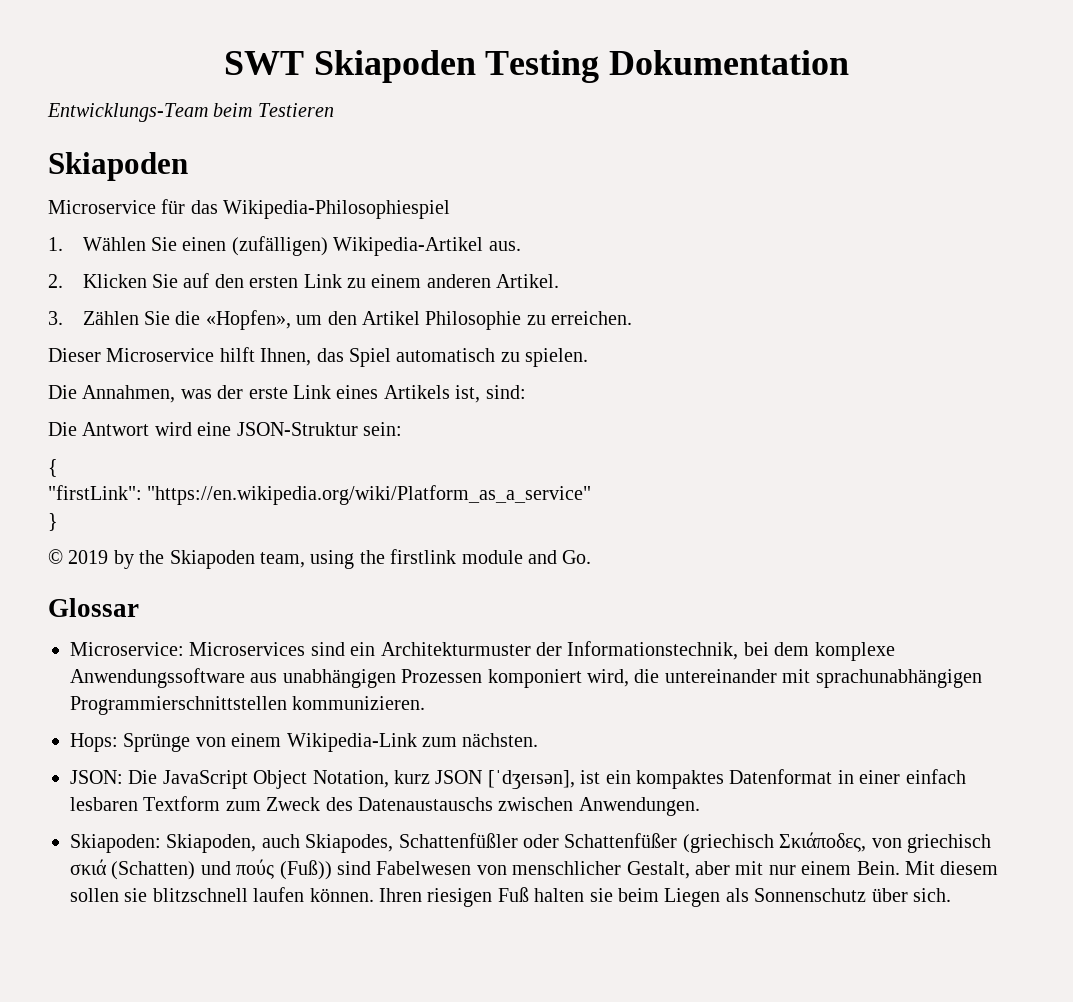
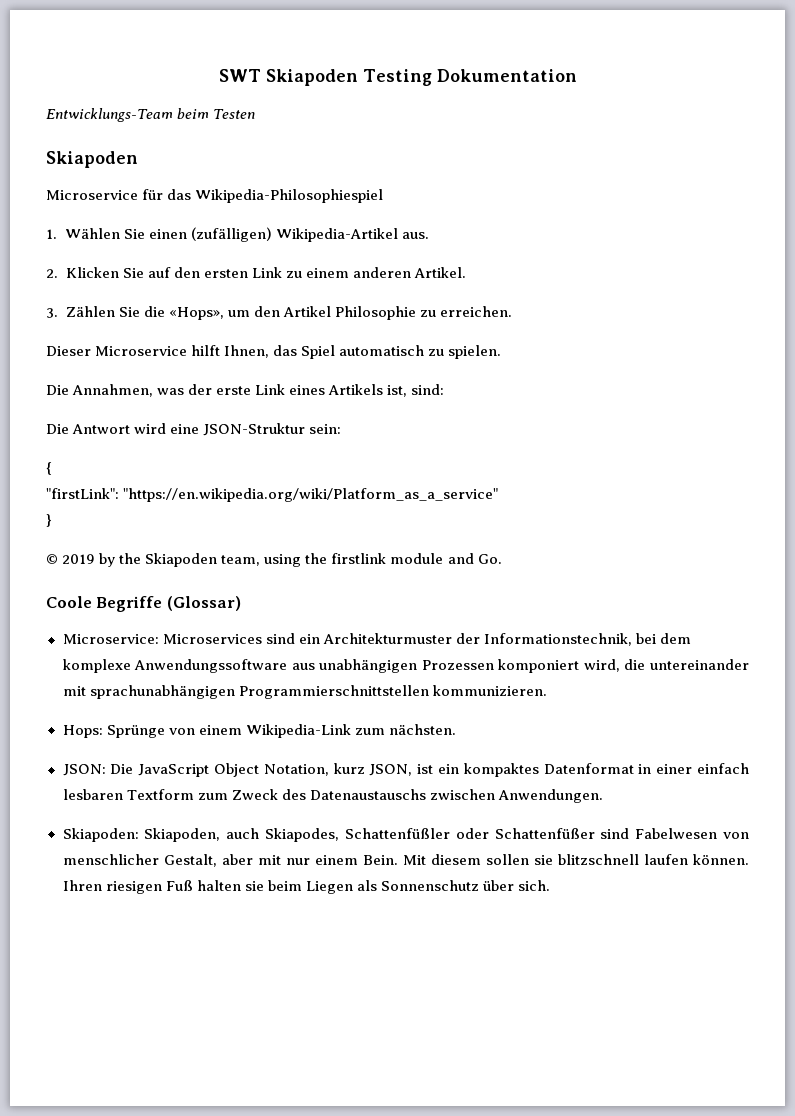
- Entwicklungs-Team beim Testieren
+ Entwicklungs-Team beim Testen
- 3. Zählen Sie die «Hopfen», um den Artikel Philosophie zu erreichen.
+ 3. Zählen Sie die «Hops», um den Artikel Philosophie zu erreichen.
- Glossar
+ Coole Begriffe (Glossar)
- JSON: Die JavaScript Object Notation, kurz JSON [ˈdʒeɪsən], ist ein kompaktes Datenformat in einer einfach lesbaren Textform zum Zweck des Datenaustauschs zwischen Anwendungen.
+ JSON: Die JavaScript Object Notation, kurz JSON, ist ein kompaktes Datenformat in einer einfach lesbaren Textform zum Zweck des Datenaustauschs zwischen Anwendungen.
- Skiapoden: Skiapoden, auch Skiapodes, Schattenfüßler oder Schattenfüßer (griechisch Σκιάποδες, von griechisch σκιά (Schatten) und πούς (Fuß)) sind Fabelwesen von menschlicher Gestalt, aber mit nur einem Bein.
+ Skiapoden: Skiapoden, auch Skiapodes, Schattenfüßler oder Schattenfüßer sind Fabelwesen von menschlicher Gestalt, aber mit nur einem Bein.

